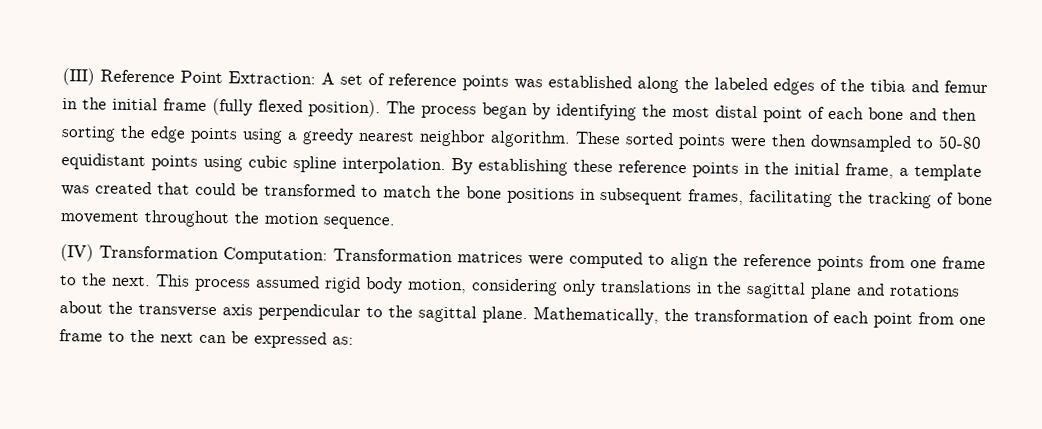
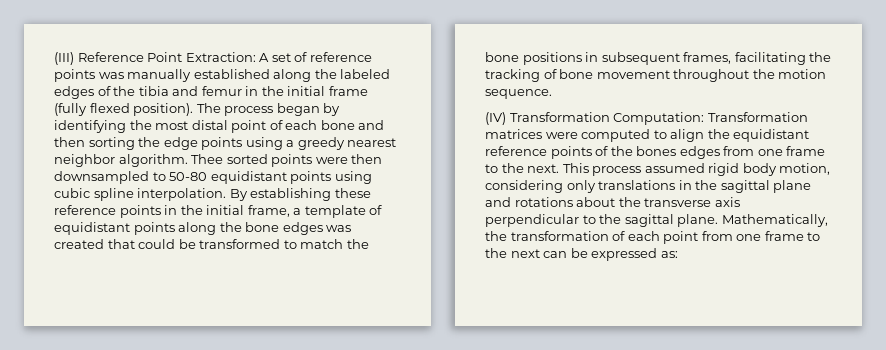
- (III) Reference Point Extraction: A set of reference points was established along the labeled edges of the tibia and femur in the initial frame (fully flexed position).
+ (III) Reference Point Extraction: A set of reference points was manually established along the labeled edges of the tibia and femur in the initial frame (fully flexed position).
- These sorted points were then downsampled to 50-80 equidistant points using cubic spline interpolation.
+ Thee sorted points were then downsampled to 50-80 equidistant points using cubic spline interpolation.
- By establishing these reference points in the initial frame, a template was created that could be transformed to match the bone positions in subsequent frames, facilitating the tracking of bone movement throughout the motion sequence.
+ By establishing these reference points in the initial frame, a template of equidistant points along the bone edges was created that could be transformed to match the bone positions in subsequent frames, facilitating the tracking of bone movement throughout the motion sequence.
- (IV) Transformation Computation: Transformation matrices were computed to align the reference points from one frame to the next.
+ (IV) Transformation Computation: Transformation matrices were computed to align the equidistant reference points of the bones edges from one frame to the next.

